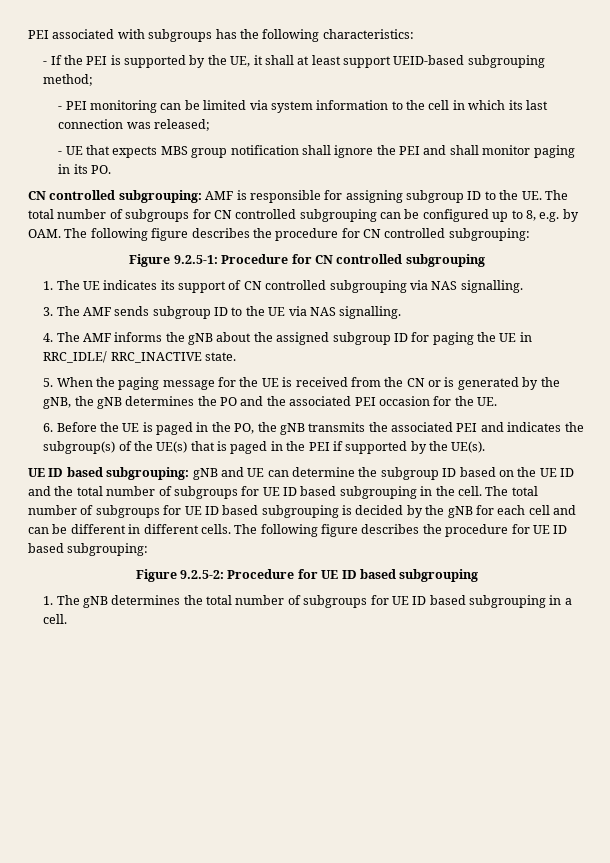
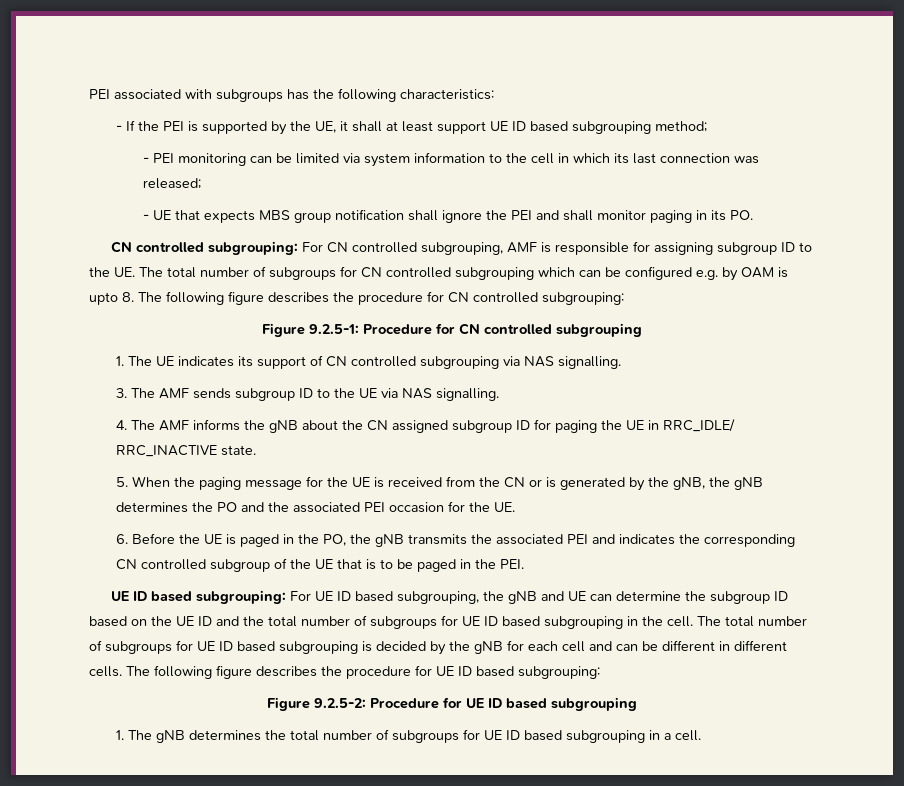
- - If the PEI is supported by the UE, it shall at least support UEID-based subgrouping method;
+ - If the PEI is supported by the UE, it shall at least support UE ID based subgrouping method;
- CN controlled subgrouping: AMF is responsible for assigning subgroup ID to the UE. The total number of subgroups for CN controlled subgrouping can be configured up to 8, e.g. by OAM. The following figure describes the procedure for CN controlled subgrouping:
+ CN controlled subgrouping: For CN controlled subgrouping, AMF is responsible for assigning subgroup ID to the UE. The total number of subgroups for CN controlled subgrouping which can be configured e.g. by OAM is upto 8. The following figure describes the procedure for CN controlled subgrouping:
- 4. The AMF informs the gNB about the assigned subgroup ID for paging the UE in RRC_IDLE/ RRC_INACTIVE state.
+ 4. The AMF informs the gNB about the CN assigned subgroup ID for paging the UE in RRC_IDLE/ RRC_INACTIVE state.
- 6. Before the UE is paged in the PO, the gNB transmits the associated PEI and indicates the subgroup(s) of the UE(s) that is paged in the PEI if supported by the UE(s).
- UE ID based subgrouping: gNB and UE can determine the subgroup ID based on the UE ID and the total number of subgroups for UE ID based subgrouping in the cell.
+ 6. Before the UE is paged in the PO, the gNB transmits the associated PEI and indicates the corresponding CN controlled subgroup of the UE that is to be paged in the PEI.
+ UE ID based subgrouping: For UE ID based subgrouping, the gNB and UE can determine the subgroup ID based on the UE ID and the total number of subgroups for UE ID based subgrouping in the cell.

